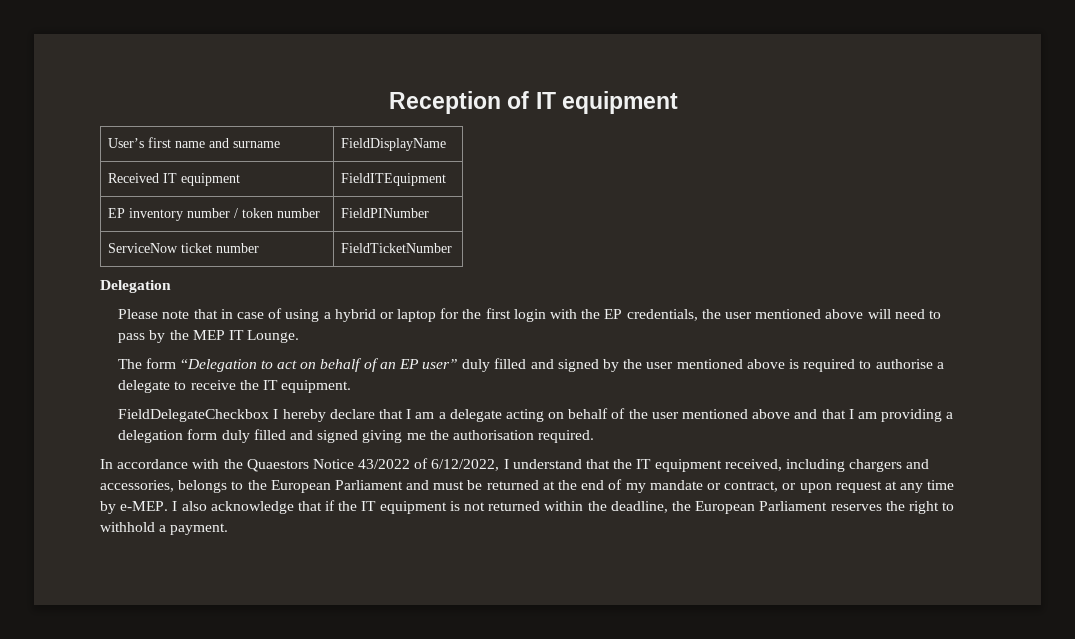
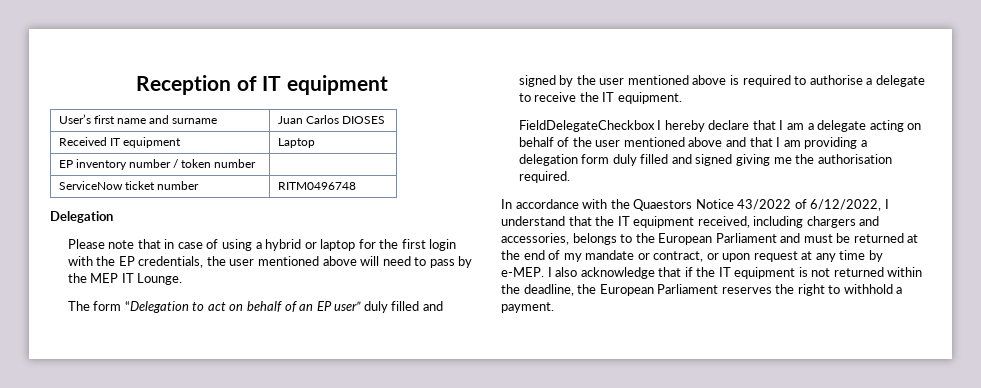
- User’s first name and surname | FieldDisplayName
+ User’s first name and surname | Juan Carlos DIOSES
- Received IT equipment | FieldITEquipment
+ Received IT equipment | Laptop
- EP inventory number / token number | FieldPINumber
+ EP inventory number / token number |
- ServiceNow ticket number | FieldTicketNumber
+ ServiceNow ticket number | RITM0496748

